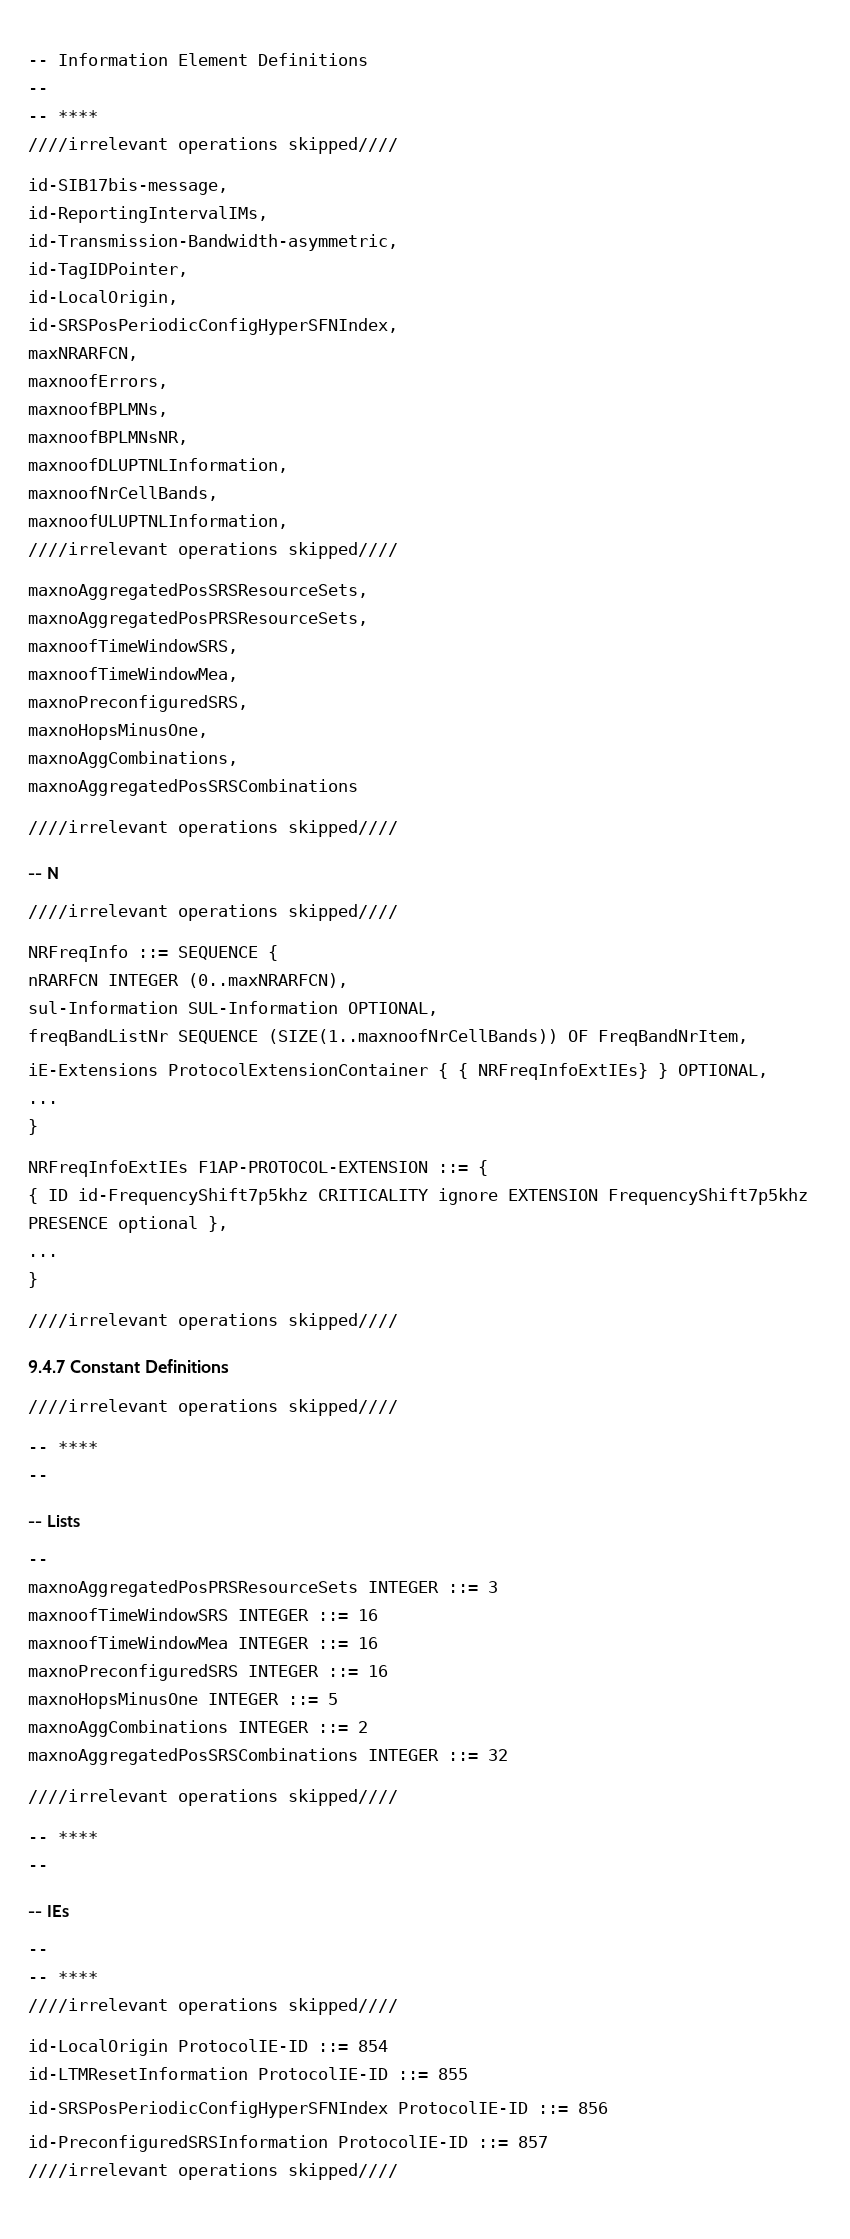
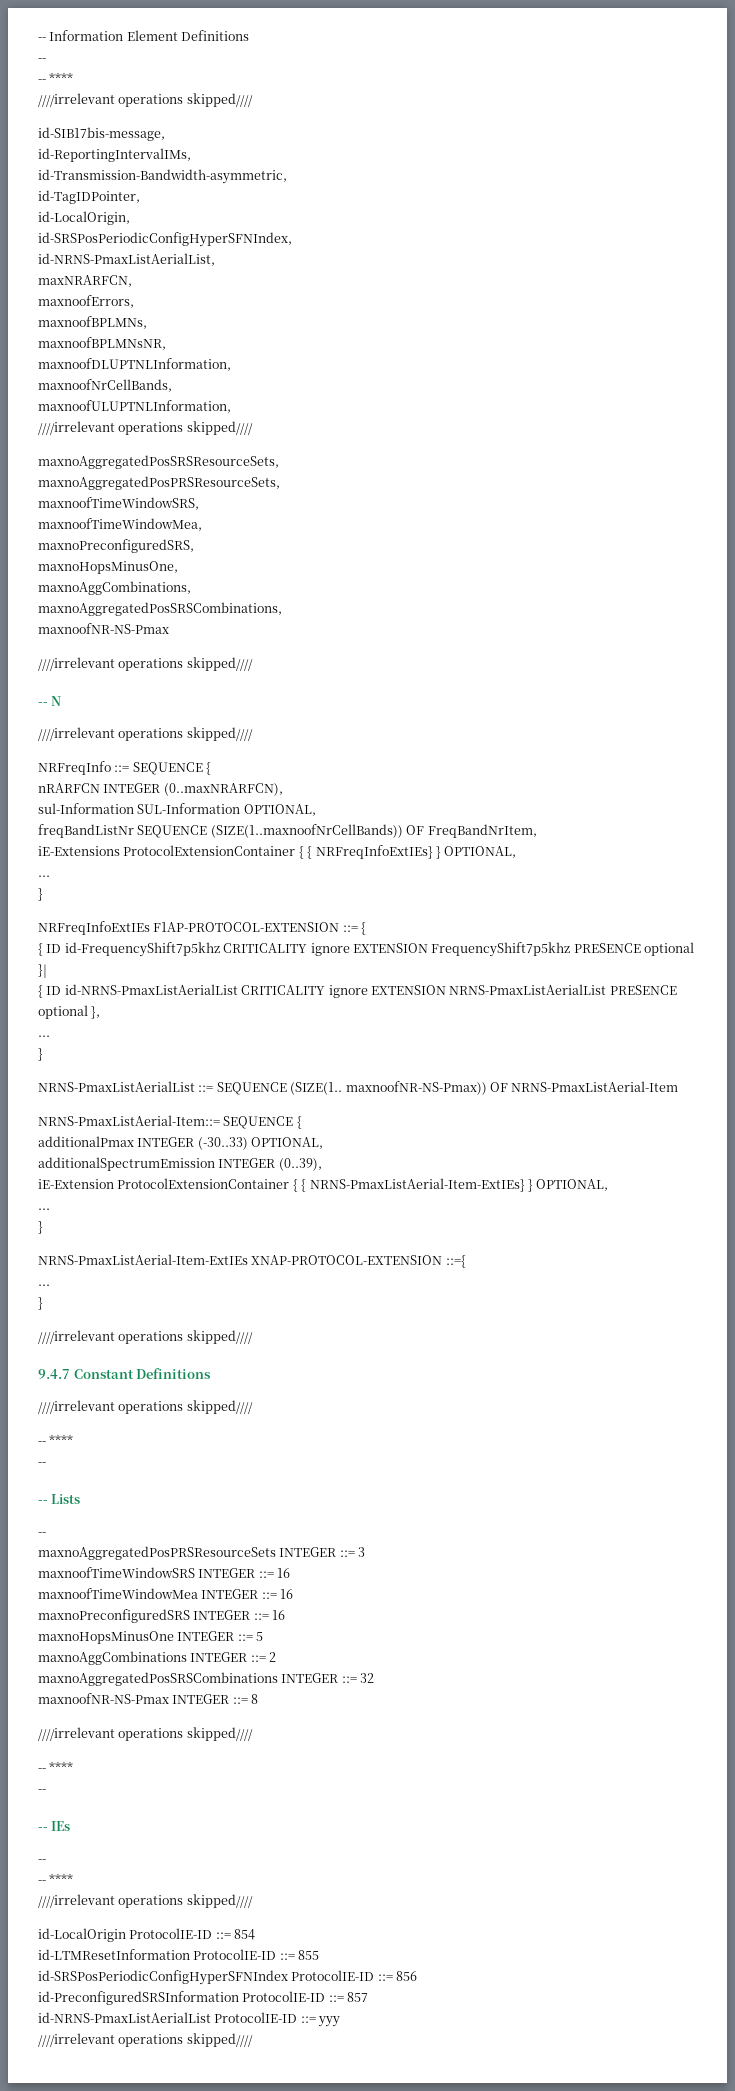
+ id-NRNS-PmaxListAerialList,
  maxnoAggCombinations,
- maxnoAggregatedPosSRSCombinations
+ maxnoAggregatedPosSRSCombinations,
+ maxnoofNR-NS-Pmax
- { ID id-FrequencyShift7p5khz CRITICALITY ignore EXTENSION FrequencyShift7p5khz PRESENCE optional },
+ { ID id-FrequencyShift7p5khz CRITICALITY ignore EXTENSION FrequencyShift7p5khz PRESENCE optional }|
+ { ID id-NRNS-PmaxListAerialList CRITICALITY ignore EXTENSION NRNS-PmaxListAerialList PRESENCE optional },
+ ...
+ }
+ NRNS-PmaxListAerialList ::= SEQUENCE (SIZE(1.. maxnoofNR-NS-Pmax)) OF NRNS-PmaxListAerial-Item
+ NRNS-PmaxListAerial-Item::= SEQUENCE {
+ additionalPmax INTEGER (-30..33) OPTIONAL,
+ additionalSpectrumEmission INTEGER (0..39),
+ iE-Extension ProtocolExtensionContainer { { NRNS-PmaxListAerial-Item-ExtIEs} } OPTIONAL,
+ ...
+ }
+ NRNS-PmaxListAerial-Item-ExtIEs XNAP-PROTOCOL-EXTENSION ::={
+ maxnoofNR-NS-Pmax INTEGER ::= 8
+ id-NRNS-PmaxListAerialList ProtocolIE-ID ::= yyy

